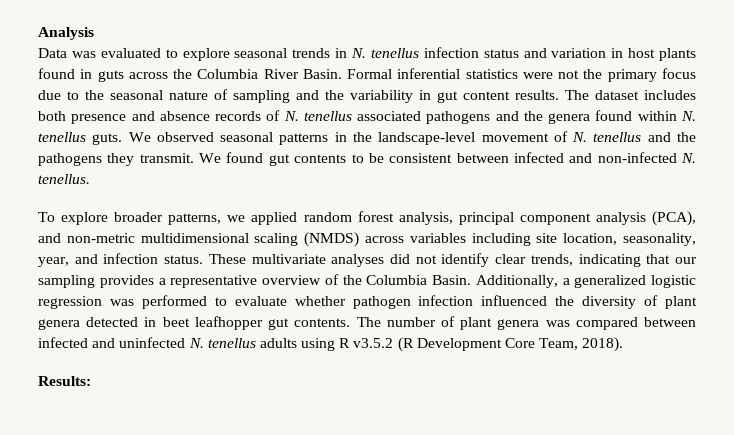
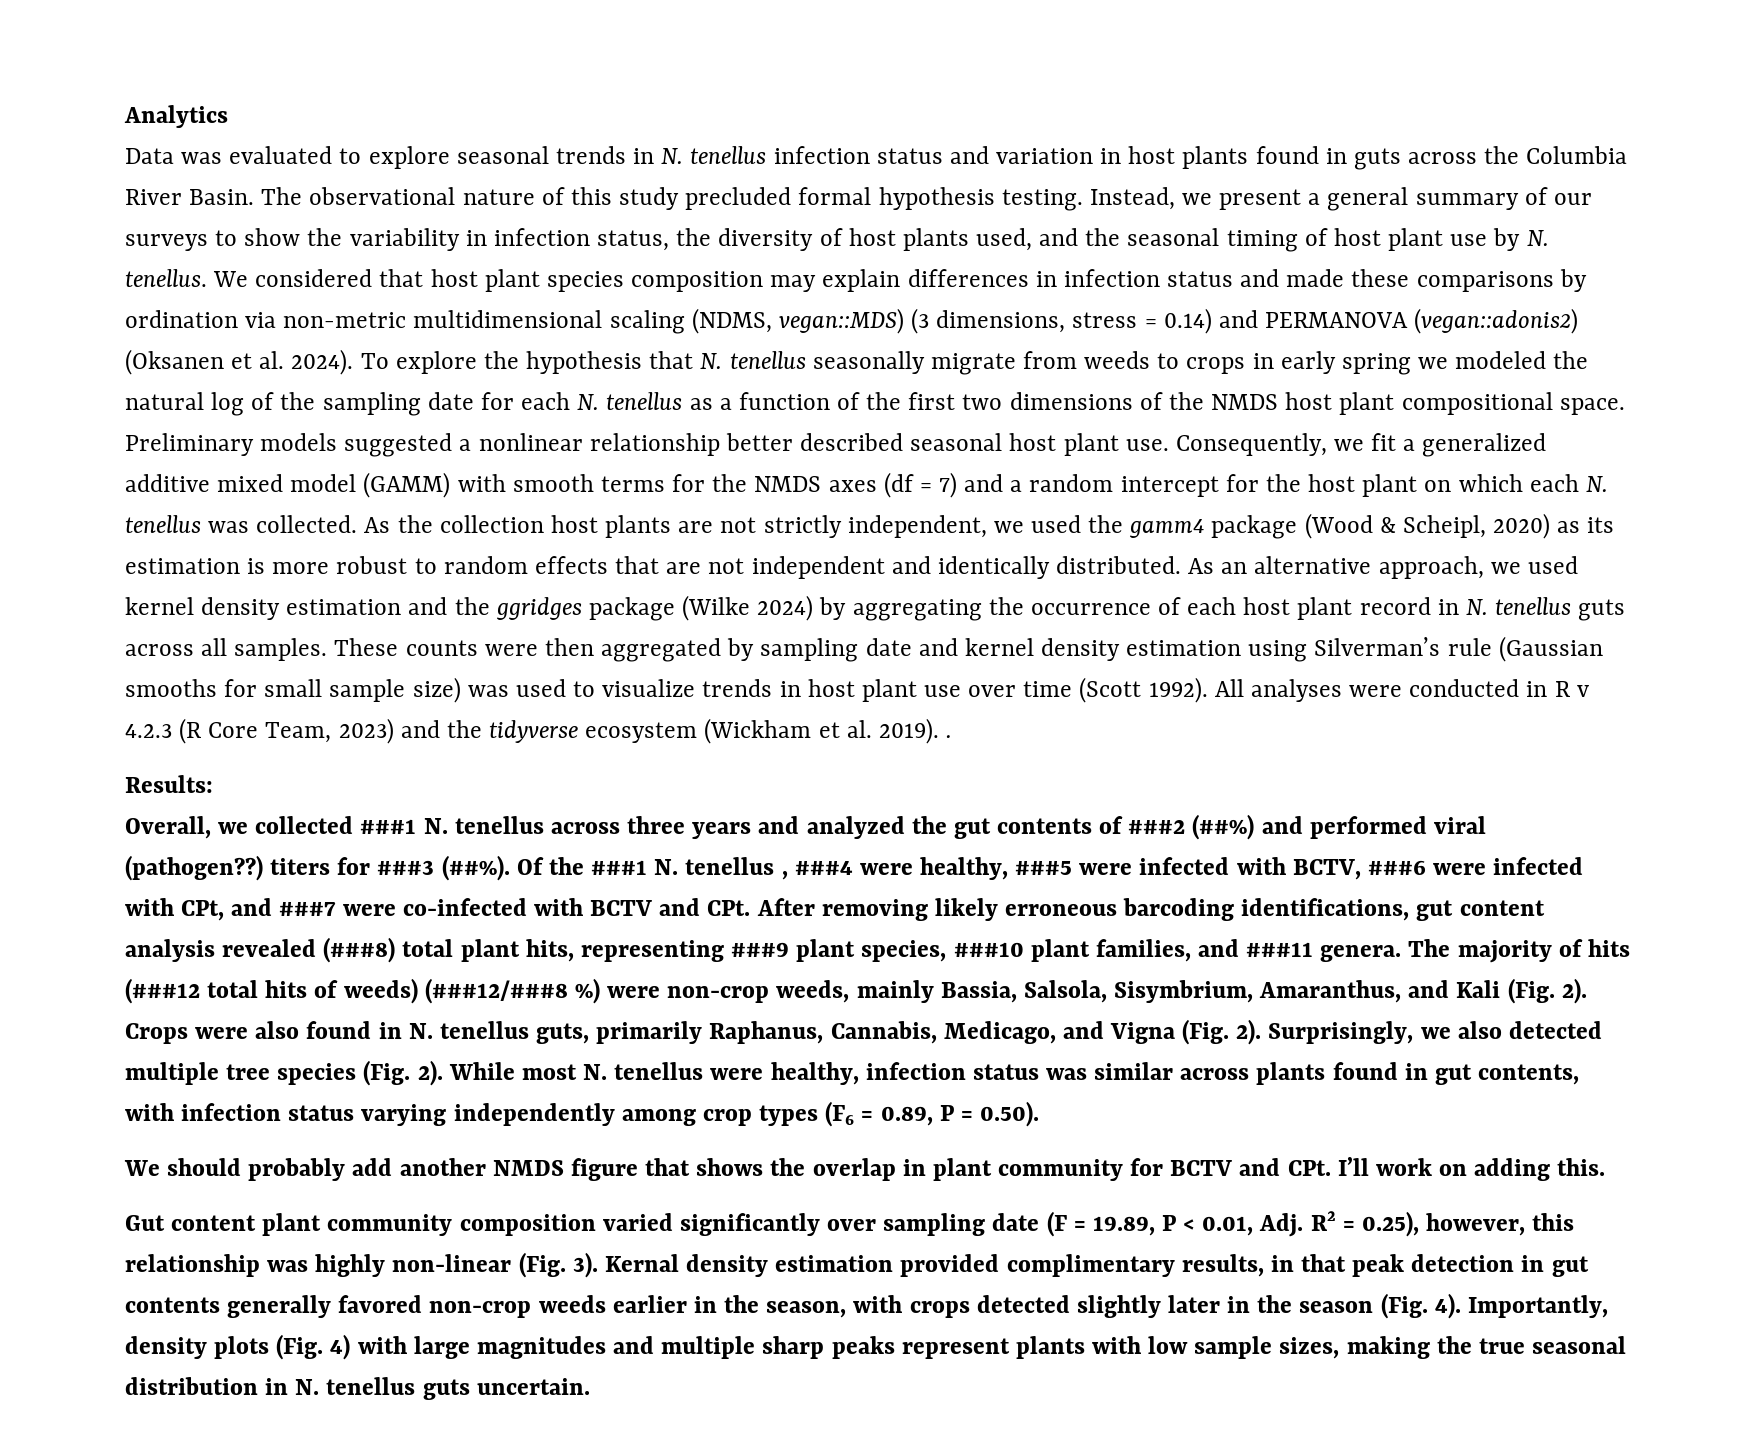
- Analysis
+ Analytics
- Formal inferential statistics were not the primary focus due to the seasonal nature of sampling and the variability in gut content results. The dataset includes both presence and absence records of N. tenellus associated pathogens and the genera found within N. tenellus guts. We observed seasonal patterns in the landscape-level movement of N. tenellus and the pathogens they transmit. We found gut contents to be consistent between infected and non-infected N. tenellus.
- To explore broader patterns, we applied random forest analysis, principal component analysis (PCA), and non-metric multidimensional scaling (NMDS) across variables including site location, seasonality, year, and infection status. These multivariate analyses did not identify clear trends, indicating that our sampling provides a representative overview of the Columbia Basin. Additionally, a generalized logistic regression was performed to evaluate whether pathogen infection influenced the diversity of plant genera detected in beet leafhopper gut contents. The number of plant genera was compared between infected and uninfected N. tenellus adults using R v3.5.2 (R Development Core Team, 2018).
+ The observational nature of this study precluded formal hypothesis testing. Instead, we present a general summary of our surveys to show the variability in infection status, the diversity of host plants used, and the seasonal timing of host plant use by N. tenellus. We considered that host plant species composition may explain differences in infection status and made these comparisons by ordination via non-metric multidimensional scaling (NDMS, vegan::MDS) (3 dimensions, stress = 0.14) and PERMANOVA (vegan::adonis2) (Oksanen et al. 2024). To explore the hypothesis that N. tenellus seasonally migrate from weeds to crops in early spring we modeled the natural log of the sampling date for each N. tenellus as a function of the first two dimensions of the NMDS host plant compositional space. Preliminary models suggested a nonlinear relationship better described seasonal host plant use. Consequently, we fit a generalized additive mixed model (GAMM) with smooth terms for the NMDS axes (df = 7) and a random intercept for the host plant on which each N. tenellus was collected. As the collection host plants are not strictly independent, we used the gamm4 package (Wood & Scheipl, 2020) as its estimation is more robust to random effects that are not independent and identically distributed. As an alternative approach, we used kernel density estimation and the ggridges package (Wilke 2024) by aggregating the occurrence of each host plant record in N. tenellus guts across all samples. These counts were then aggregated by sampling date and kernel density estimation using Silverman’s rule (Gaussian smooths for small sample size) was used to visualize trends in host plant use over time (Scott 1992). All analyses were conducted in R v 4.2.3 (R Core Team, 2023) and the tidyverse ecosystem (Wickham et al. 2019). .
  Results:
+ Overall, we collected ###1 N. tenellus across three years and analyzed the gut contents of ###2 (##%) and performed viral (pathogen??) titers for ###3 (##%). Of the ###1 N. tenellus , ###4 were healthy, ###5 were infected with BCTV, ###6 were infected with CPt, and ###7 were co-infected with BCTV and CPt. After removing likely erroneous barcoding identifications, gut content analysis revealed (###8) total plant hits, representing ###9 plant species, ###10 plant families, and ###11 genera. The majority of hits (###12 total hits of weeds) (###12/###8 %) were non-crop weeds, mainly Bassia, Salsola, Sisymbrium, Amaranthus, and Kali (Fig. 2). Crops were also found in N. tenellus guts, primarily Raphanus, Cannabis, Medicago, and Vigna (Fig. 2). Surprisingly, we also detected multiple tree species (Fig. 2). While most N. tenellus were healthy, infection status was similar across plants found in gut contents, with infection status varying independently among crop types (F6 = 0.89, P = 0.50).
+ We should probably add another NMDS figure that shows the overlap in plant community for BCTV and CPt. I’ll work on adding this.
+ Gut content plant community composition varied significantly over sampling date (F = 19.89, P < 0.01, Adj. R2 = 0.25), however, this relationship was highly non-linear (Fig. 3). Kernal density estimation provided complimentary results, in that peak detection in gut contents generally favored non-crop weeds earlier in the season, with crops detected slightly later in the season (Fig. 4). Importantly, density plots (Fig. 4) with large magnitudes and multiple sharp peaks represent plants with low sample sizes, making the true seasonal distribution in N. tenellus guts uncertain.

